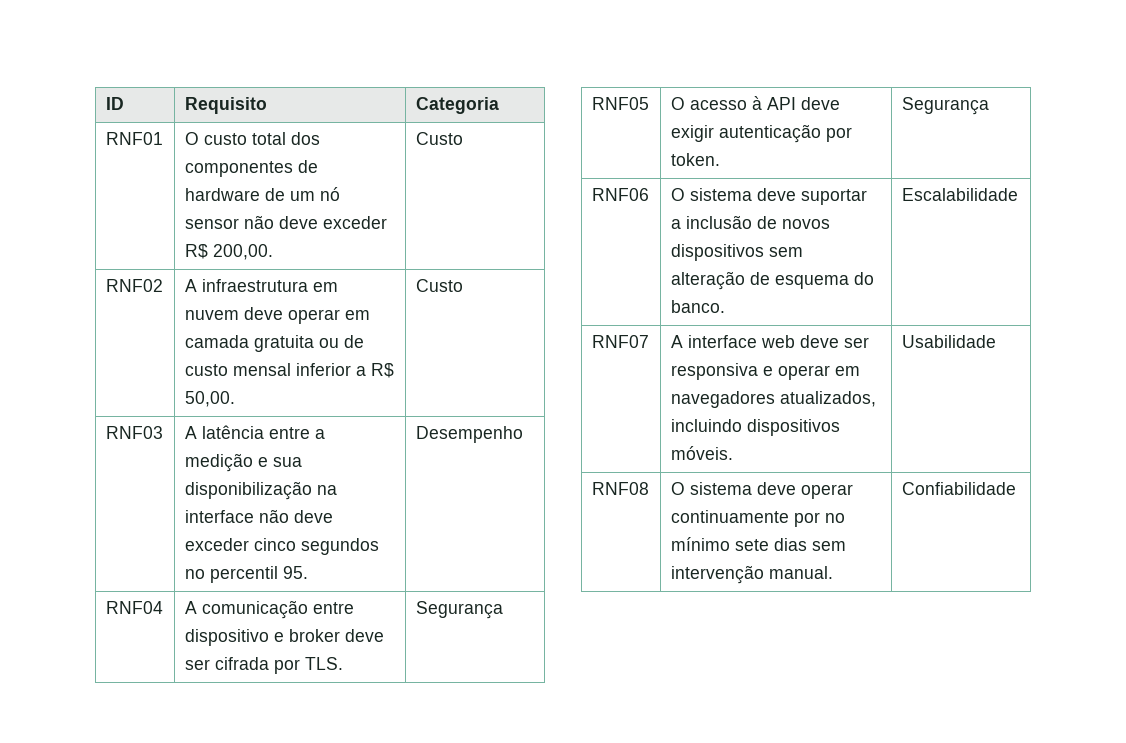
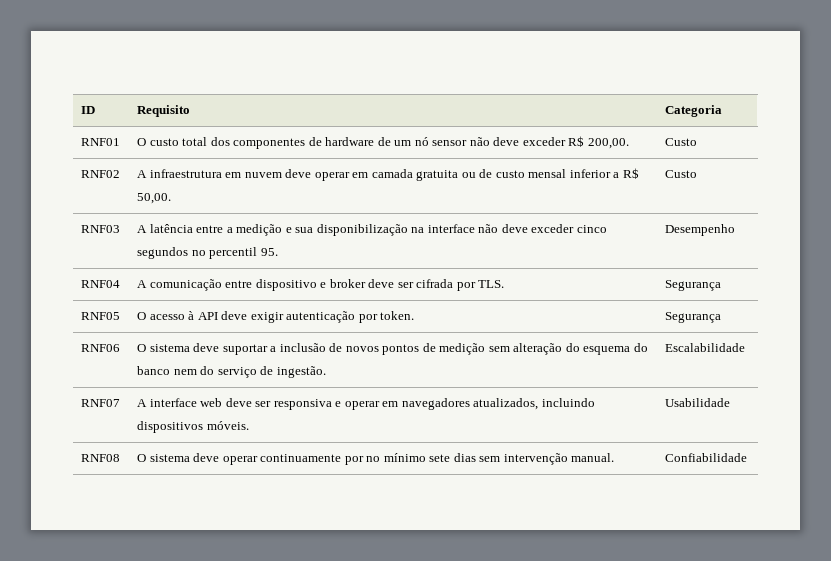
- RNF06 | O sistema deve suportar a inclusão de novos dispositivos sem alteração de esquema do banco. | Escalabilidade
+ RNF06 | O sistema deve suportar a inclusão de novos pontos de medição sem alteração do esquema do banco nem do serviço de ingestão. | Escalabilidade

